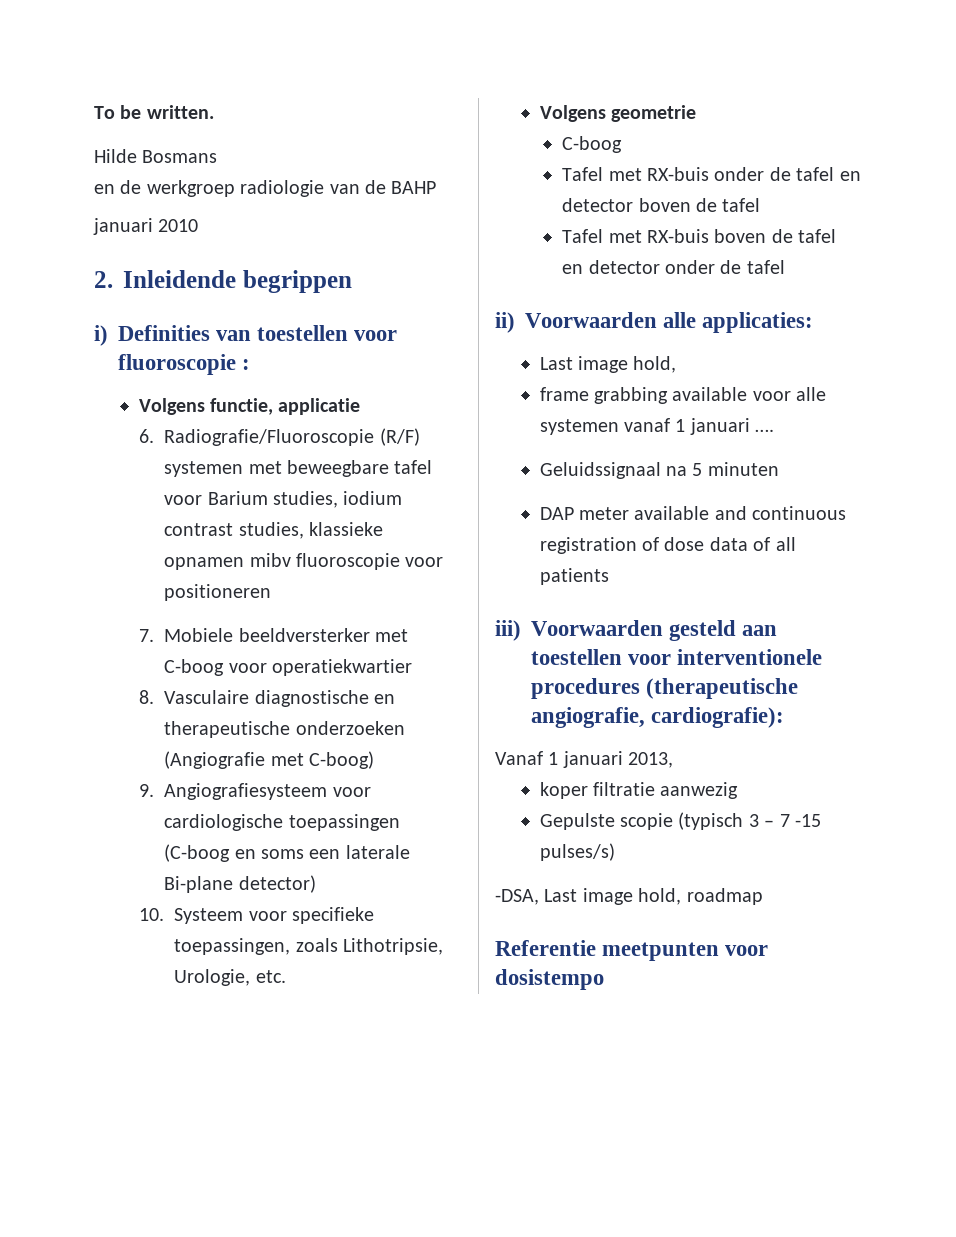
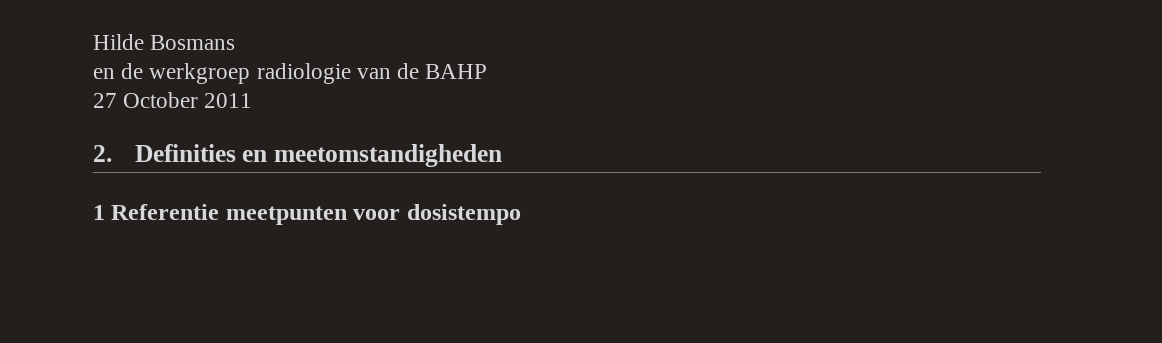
- To be written.
- januari 2010
- 2. Inleidende begrippen
- i) Definities van toestellen voor fluoroscopie :
- Volgens functie, applicatie
- 6. Radiografie/Fluoroscopie (R/F) systemen met beweegbare tafel voor Barium studies, iodium contrast studies, klassieke opnamen mibv fluoroscopie voor positioneren
- 7. Mobiele beeldversterker met C-boog voor operatiekwartier
- 8. Vasculaire diagnostische en therapeutische onderzoeken (Angiografie met C-boog)
- 9. Angiografiesysteem voor cardiologische toepassingen (C-boog en soms een laterale Bi-plane detector)
- 10. Systeem voor specifieke toepassingen, zoals Lithotripsie, Urologie, etc.
- Volgens geometrie
- C-boog
- Tafel met RX-buis onder de tafel en detector boven de tafel
- Tafel met RX-buis boven de tafel en detector onder de tafel
- ii) Voorwaarden alle applicaties:
- Last image hold,
- frame grabbing available voor alle systemen vanaf 1 januari ….
- Geluidssignaal na 5 minuten
- DAP meter available and continuous registration of dose data of all patients
- iii) Voorwaarden gesteld aan toestellen voor interventionele procedures (therapeutische angiografie, cardiografie):
- Vanaf 1 januari 2013,
- koper filtratie aanwezig
- Gepulste scopie (typisch 3 – 7 -15 pulses/s)
- -DSA, Last image hold, roadmap
- Referentie meetpunten voor dosistempo
+ 27 October 2011
+ 2. Definities en meetomstandigheden
+ 1 Referentie meetpunten voor dosistempo

